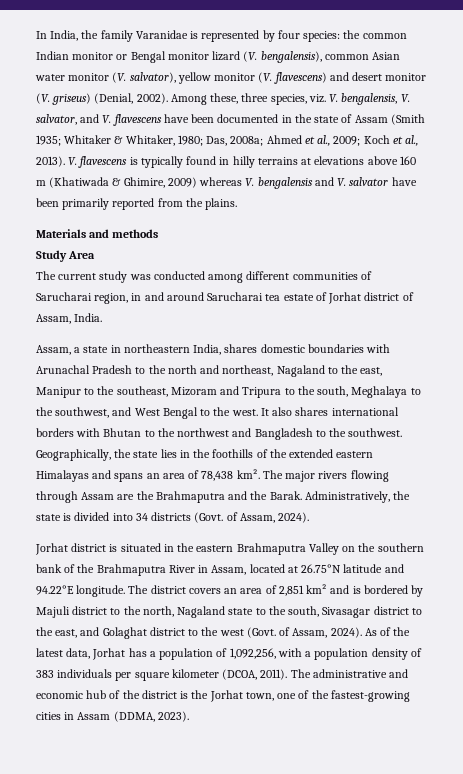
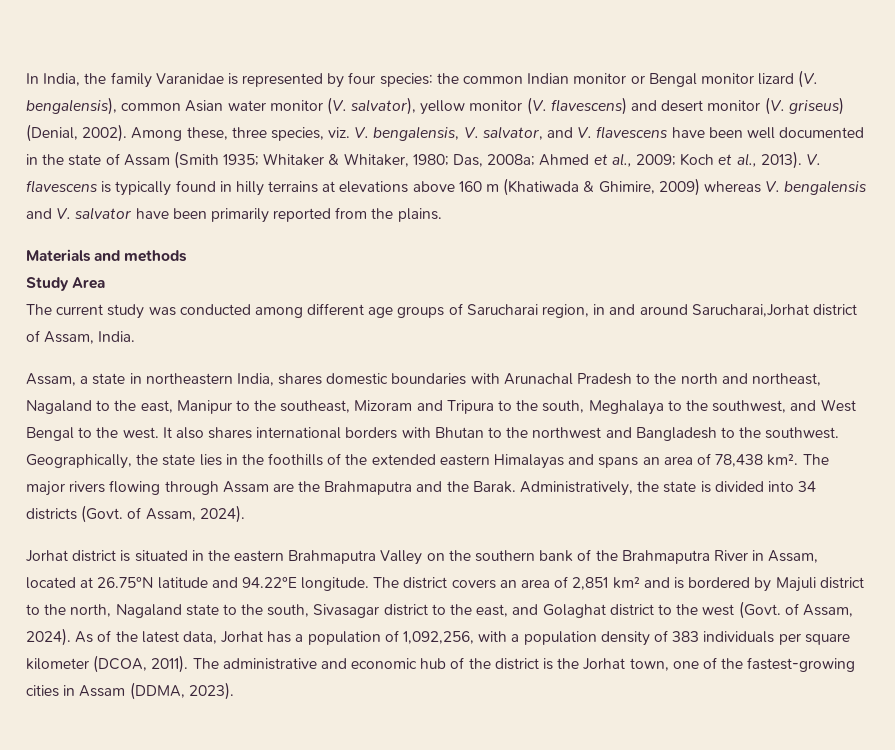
- Among these, three species, viz. V. bengalensis, V. salvator, and V. flavescens have been documented in the state of Assam (Smith 1935; Whitaker & Whitaker, 1980; Das, 2008a; Ahmed et al., 2009; Koch et al., 2013).
+ Among these, three species, viz. V. bengalensis, V. salvator, and V. flavescens have been well documented in the state of Assam (Smith 1935; Whitaker & Whitaker, 1980; Das, 2008a; Ahmed et al., 2009; Koch et al., 2013).
- The current study was conducted among different communities of Sarucharai region, in and around Sarucharai tea estate of Jorhat district of Assam, India.
+ The current study was conducted among different age groups of Sarucharai region, in and around Sarucharai,Jorhat district of Assam, India.

